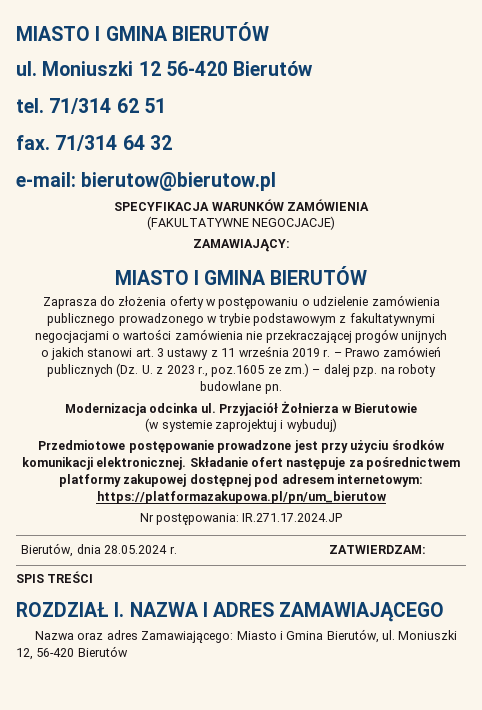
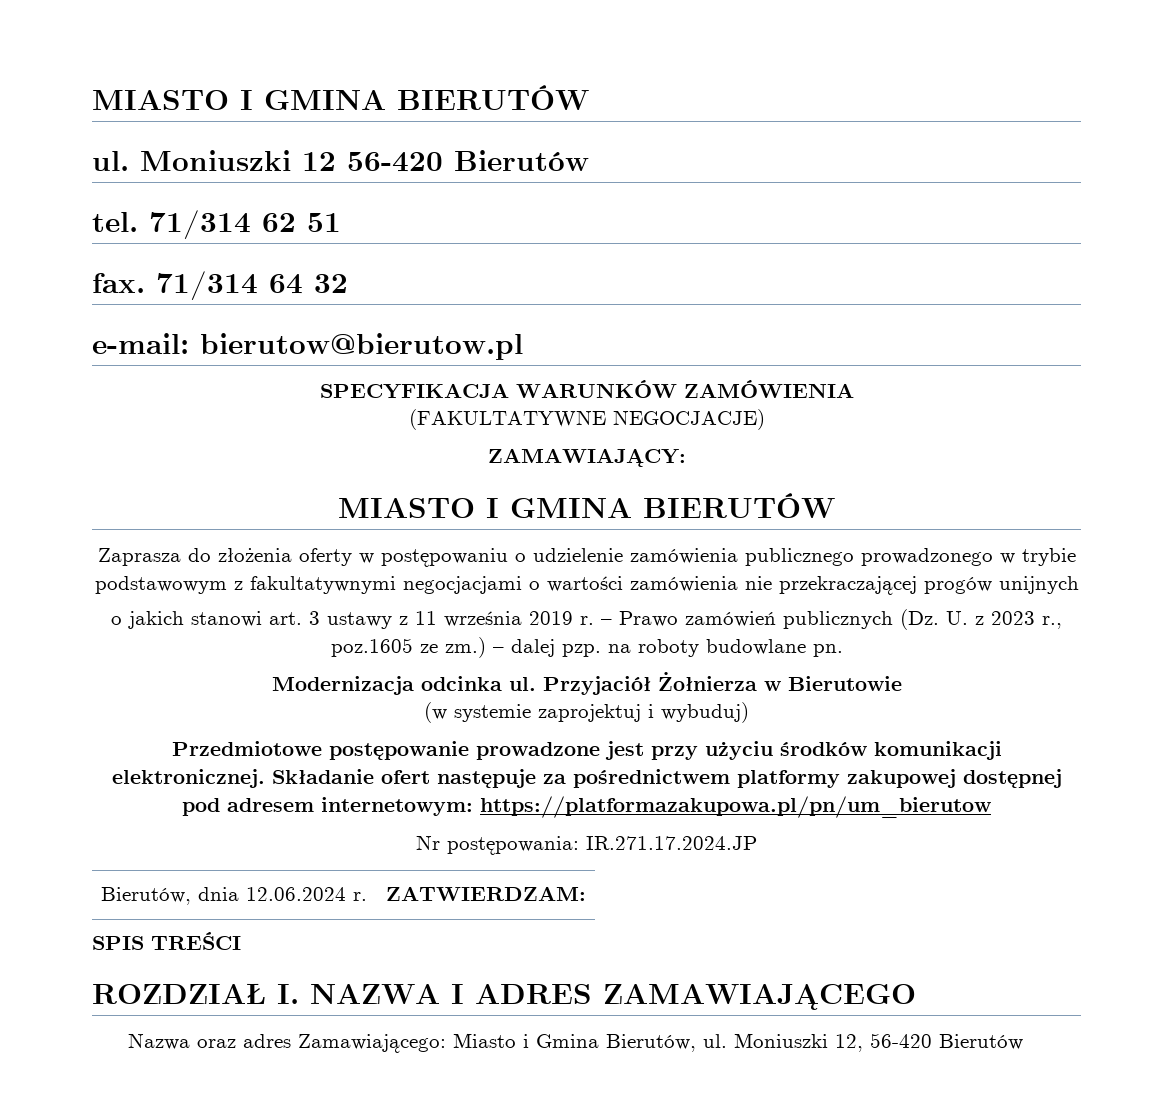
- Bierutów, dnia 28.05.2024 r. | ZATWIERDZAM:
+ Bierutów, dnia 12.06.2024 r. | ZATWIERDZAM:

